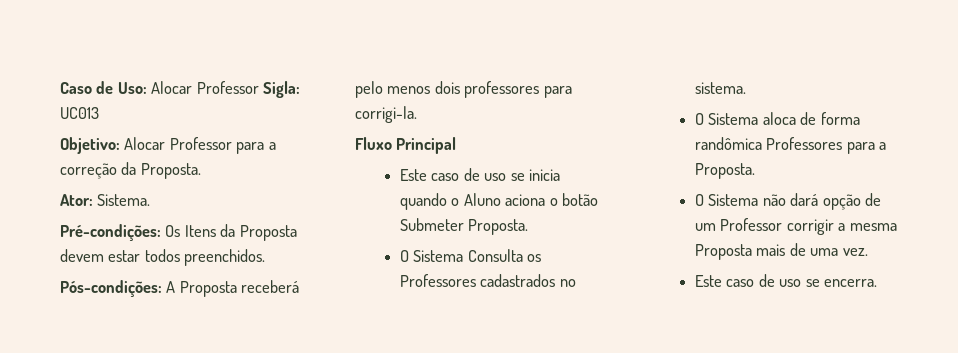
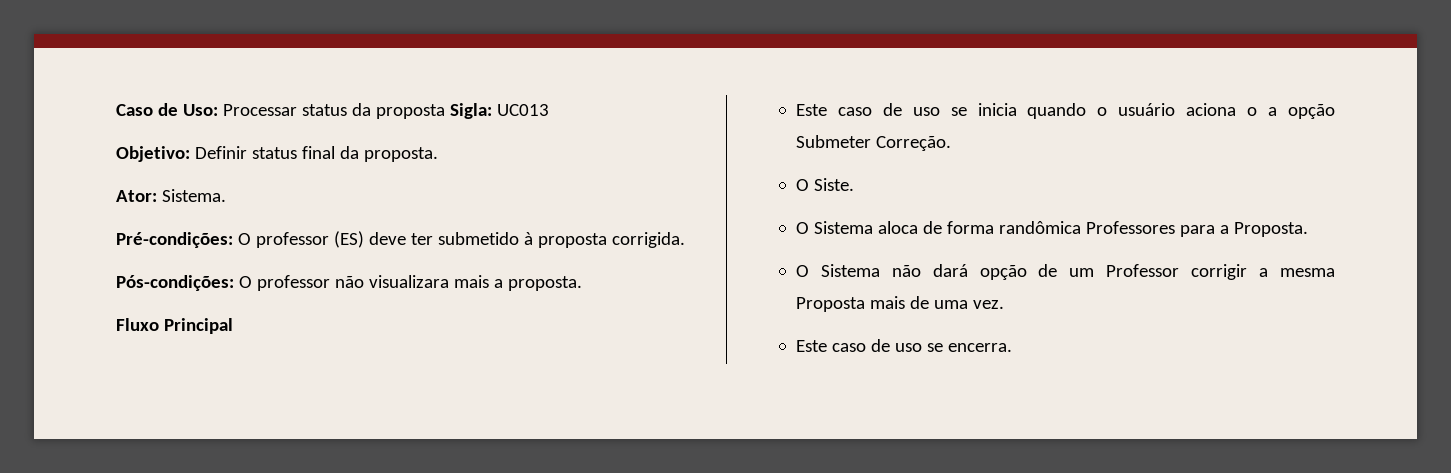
- Caso de Uso: Alocar Professor Sigla: UC013
+ Caso de Uso: Processar status da proposta Sigla: UC013
- Objetivo: Alocar Professor para a correção da Proposta.
+ Objetivo: Definir status final da proposta.
  Ator: Sistema.
- Pré-condições: Os Itens da Proposta devem estar todos preenchidos.
- Pós-condições: A Proposta receberá pelo menos dois professores para corrigi-la.
+ Pré-condições: O professor (ES) deve ter submetido à proposta corrigida.
+ Pós-condições: O professor não visualizara mais a proposta.
- Este caso de uso se inicia quando o Aluno aciona o botão Submeter Proposta.
- O Sistema Consulta os Professores cadastrados no sistema.
+ Este caso de uso se inicia quando o usuário aciona o a opção Submeter Correção.
+ O Siste.

